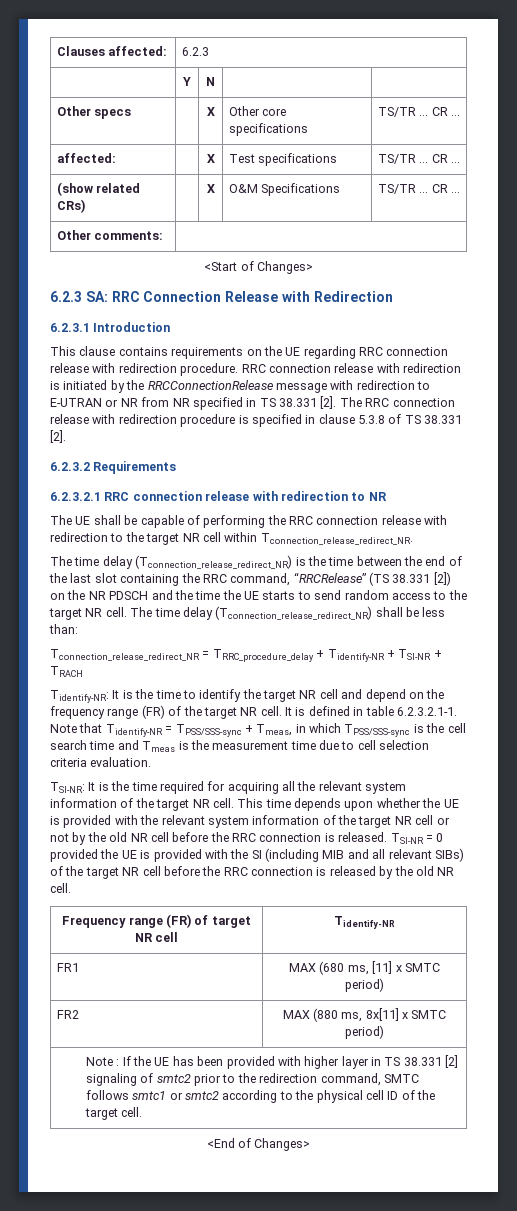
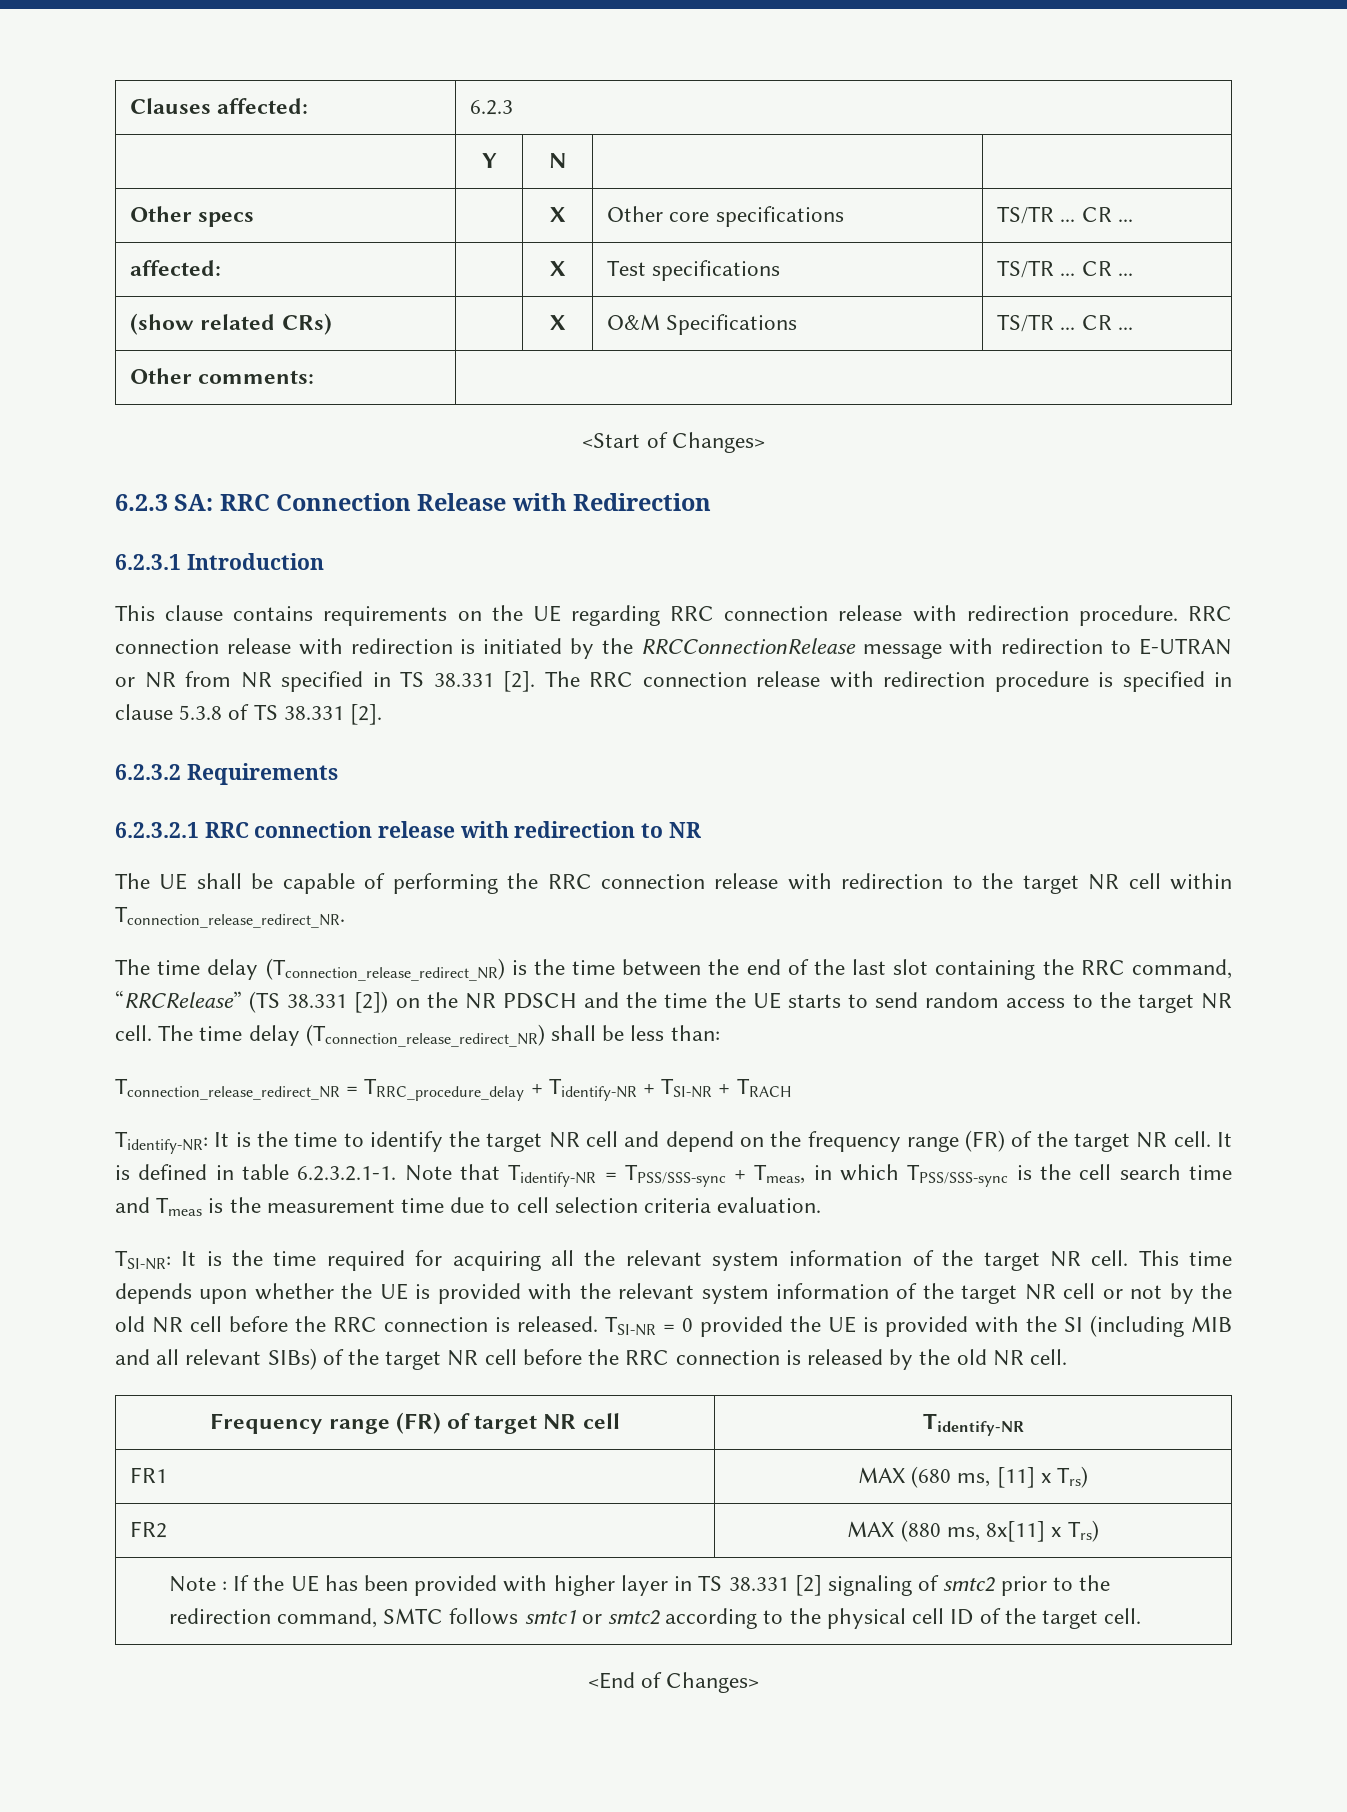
- FR1 | MAX (680 ms, [11] x SMTC period)
+ FR1 | MAX (680 ms, [11] x Trs)
- FR2 | MAX (880 ms, 8x[11] x SMTC period)
+ FR2 | MAX (880 ms, 8x[11] x Trs)

